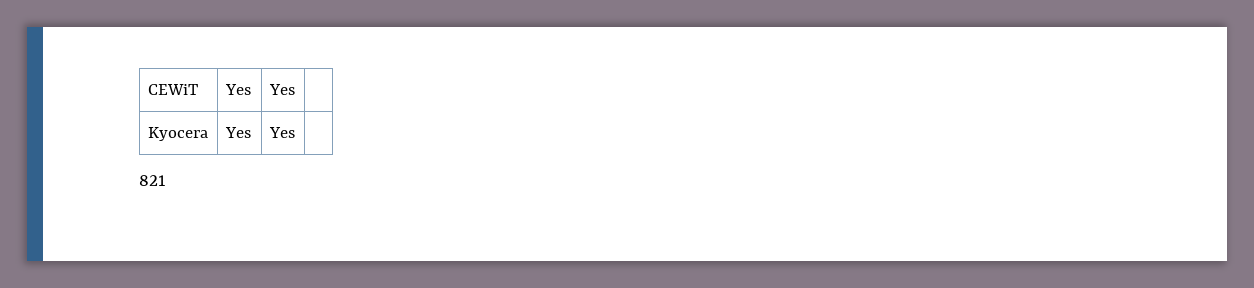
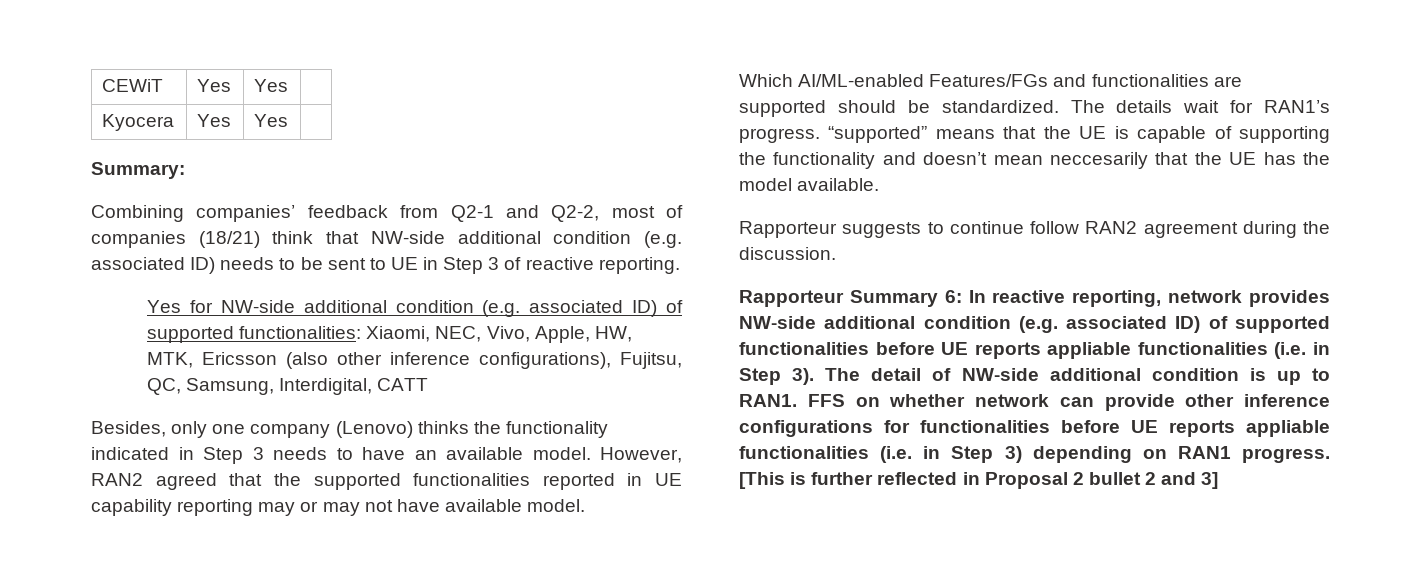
- 821
+ Summary:
+ Combining companies’ feedback from Q2-1 and Q2-2, most of companies (18/21) think that NW-side additional condition (e.g. associated ID) needs to be sent to UE in Step 3 of reactive reporting.
+ Yes for NW-side additional condition (e.g. associated ID) of supported functionalities: Xiaomi, NEC, Vivo, Apple, HW, MTK, Ericsson (also other inference configurations), Fujitsu, QC, Samsung, Interdigital, CATT
+ Besides, only one company (Lenovo) thinks the functionality indicated in Step 3 needs to have an available model. However, RAN2 agreed that the supported functionalities reported in UE capability reporting may or may not have available model.
+ Which AI/ML-enabled Features/FGs and functionalities are supported should be standardized. The details wait for RAN1’s progress. “supported” means that the UE is capable of supporting the functionality and doesn’t mean neccesarily that the UE has the model available.
+ Rapporteur suggests to continue follow RAN2 agreement during the discussion.
+ Rapporteur Summary 6: In reactive reporting, network provides NW-side additional condition (e.g. associated ID) of supported functionalities before UE reports appliable functionalities (i.e. in Step 3). The detail of NW-side additional condition is up to RAN1. FFS on whether network can provide other inference configurations for functionalities before UE reports appliable functionalities (i.e. in Step 3) depending on RAN1 progress. [This is further reflected in Proposal 2 bullet 2 and 3]

